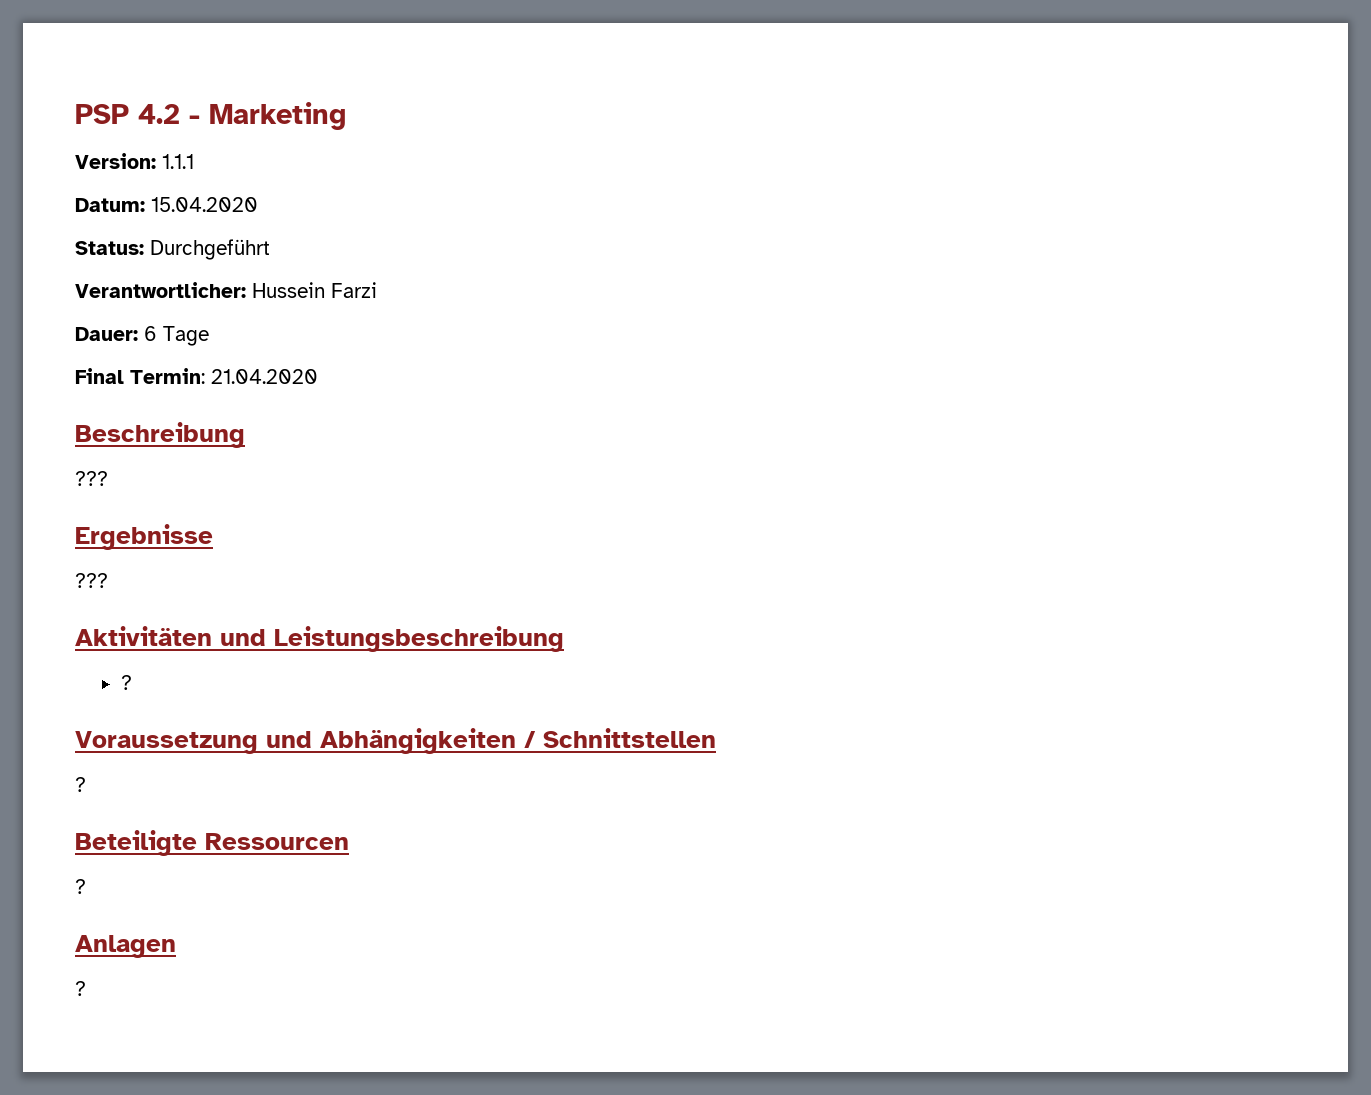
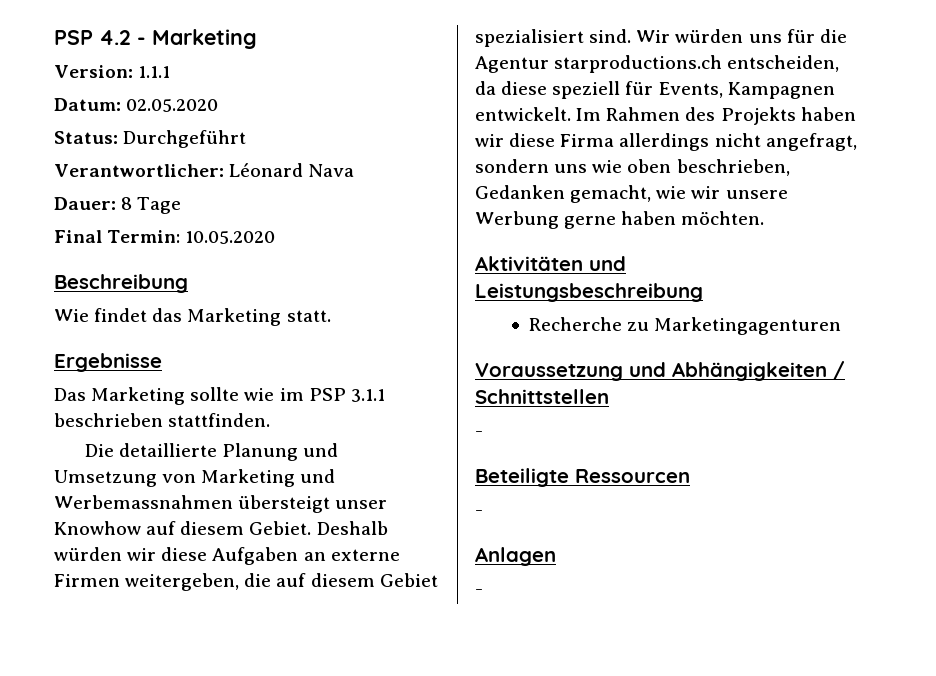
- Datum: 15.04.2020
+ Datum: 02.05.2020
- Verantwortlicher: Hussein Farzi
+ Verantwortlicher: Léonard Nava
- Dauer: 6 Tage
+ Dauer: 8 Tage
- Final Termin: 21.04.2020
+ Final Termin: 10.05.2020
  Beschreibung
- ???
+ Wie findet das Marketing statt.
  Ergebnisse
- ???
+ Das Marketing sollte wie im PSP 3.1.1 beschrieben stattfinden.
+ Die detaillierte Planung und Umsetzung von Marketing und Werbemassnahmen übersteigt unser Knowhow auf diesem Gebiet. Deshalb würden wir diese Aufgaben an externe Firmen weitergeben, die auf diesem Gebiet spezialisiert sind. Wir würden uns für die Agentur starproductions.ch entscheiden, da diese speziell für Events, Kampagnen entwickelt. Im Rahmen des Projekts haben wir diese Firma allerdings nicht angefragt, sondern uns wie oben beschrieben, Gedanken gemacht, wie wir unsere Werbung gerne haben möchten.
  Aktivitäten und Leistungsbeschreibung
- ?
+ Recherche zu Marketingagenturen
  Voraussetzung und Abhängigkeiten / Schnittstellen
- ?
+ -
  Beteiligte Ressourcen
- ?
+ -
  Anlagen
- ?
+ -

